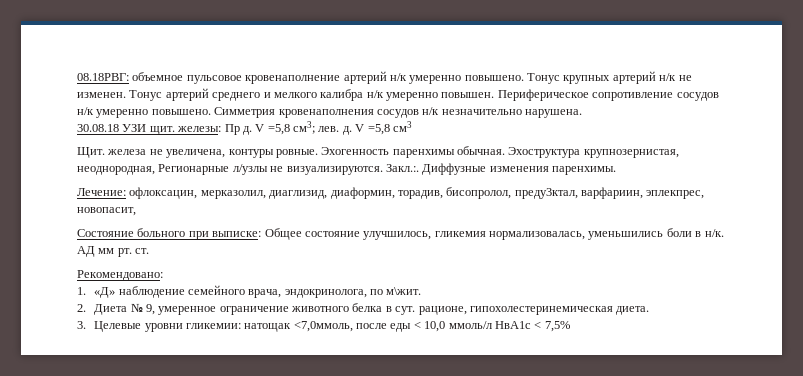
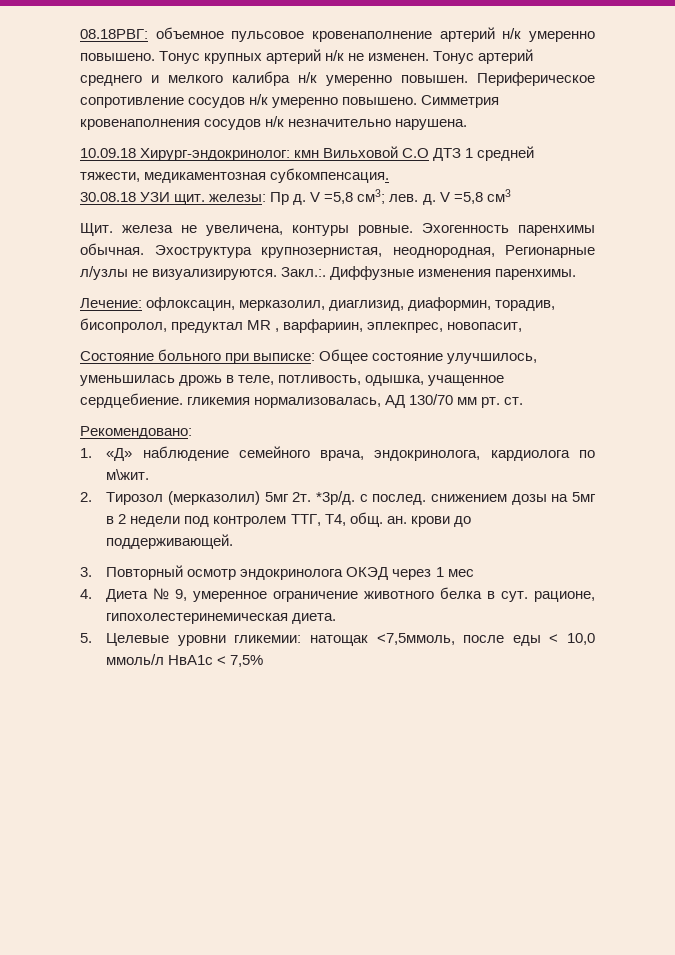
+ 10.09.18 Хирург-эндокринолог: кмн Вильховой С.О ДТЗ 1 средней тяжести, медикаментозная субкомпенсация.
- Лечение: офлоксацин, мерказолил, диаглизид, диаформин, торадив, бисопролол, преду3ктал, варфариин, эплекпрес, новопасит,
+ Лечение: офлоксацин, мерказолил, диаглизид, диаформин, торадив, бисопролол, предуктал MR , варфариин, эплекпрес, новопасит,
- Состояние больного при выписке: Общее состояние улучшилось, гликемия нормализовалась, уменьшились боли в н/к. АД мм рт. ст.
+ Состояние больного при выписке: Общее состояние улучшилось, уменьшилась дрожь в теле, потливость, одышка, учащенное сердцебиение. гликемия нормализовалась, АД 130/70 мм рт. ст.
- 1. «Д» наблюдение семейного врача, эндокринолога, по м\жит.
+ 1. «Д» наблюдение семейного врача, эндокринолога, кардиолога по м\жит.
- 2. Диета № 9, умеренное ограничение животного белка в сут. рационе, гипохолестеринемическая диета.
+ 2. Тирозол (мерказолил) 5мг 2т. *3р/д. с послед. снижением дозы на 5мг в 2 недели под контролем ТТГ, Т4, общ. ан. крови до поддерживающей.
+ 3. Повторный осмотр эндокринолога ОКЭД через 1 мес
+ 4. Диета № 9, умеренное ограничение животного белка в сут. рационе, гипохолестеринемическая диета.
- 3. Целевые уровни гликемии: натощак <7,0ммоль, после еды < 10,0 ммоль/л НвА1с < 7,5%
+ 5. Целевые уровни гликемии: натощак <7,5ммоль, после еды < 10,0 ммоль/л НвА1с < 7,5%

